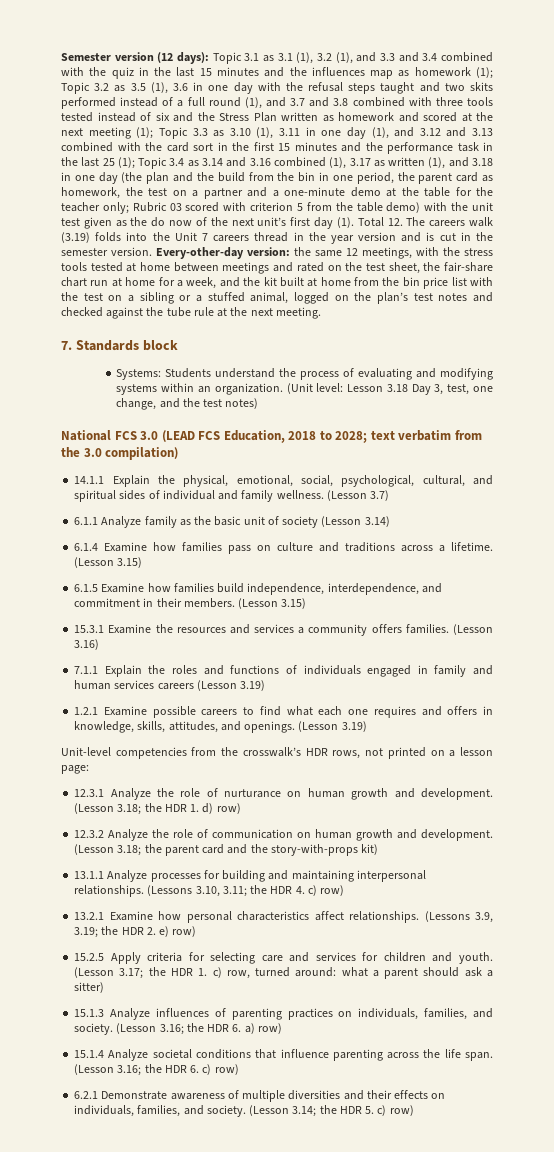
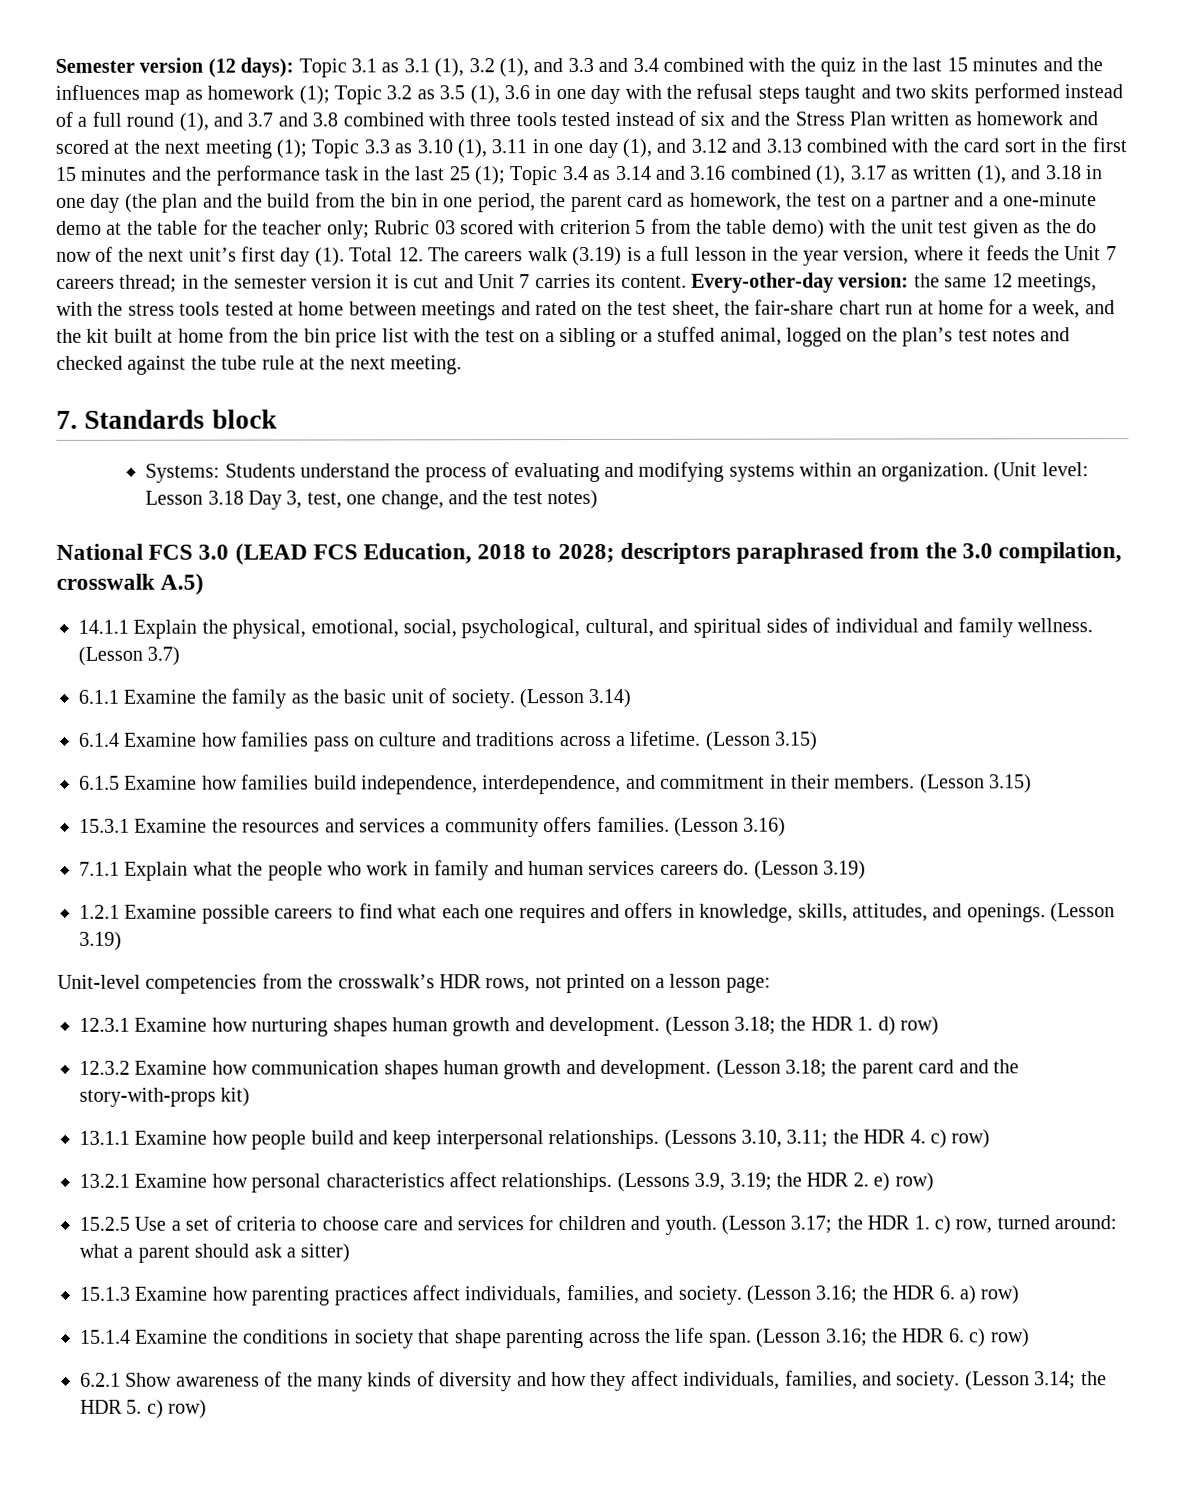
- Total 12. The careers walk (3.19) folds into the Unit 7 careers thread in the year version and is cut in the semester version.
+ Total 12. The careers walk (3.19) is a full lesson in the year version, where it feeds the Unit 7 careers thread; in the semester version it is cut and Unit 7 carries its content.
- National FCS 3.0 (LEAD FCS Education, 2018 to 2028; text verbatim from the 3.0 compilation)
+ National FCS 3.0 (LEAD FCS Education, 2018 to 2028; descriptors paraphrased from the 3.0 compilation, crosswalk A.5)
- 6.1.1 Analyze family as the basic unit of society (Lesson 3.14)
+ 6.1.1 Examine the family as the basic unit of society. (Lesson 3.14)
- 7.1.1 Explain the roles and functions of individuals engaged in family and human services careers (Lesson 3.19)
+ 7.1.1 Explain what the people who work in family and human services careers do. (Lesson 3.19)
- 12.3.1 Analyze the role of nurturance on human growth and development.
+ 12.3.1 Examine how nurturing shapes human growth and development.
- 12.3.2 Analyze the role of communication on human growth and development.
+ 12.3.2 Examine how communication shapes human growth and development.
- 13.1.1 Analyze processes for building and maintaining interpersonal relationships.
+ 13.1.1 Examine how people build and keep interpersonal relationships.
- 15.2.5 Apply criteria for selecting care and services for children and youth.
+ 15.2.5 Use a set of criteria to choose care and services for children and youth.
- 15.1.3 Analyze influences of parenting practices on individuals, families, and society.
+ 15.1.3 Examine how parenting practices affect individuals, families, and society.
- 15.1.4 Analyze societal conditions that influence parenting across the life span.
+ 15.1.4 Examine the conditions in society that shape parenting across the life span.
- 6.2.1 Demonstrate awareness of multiple diversities and their effects on individuals, families, and society.
+ 6.2.1 Show awareness of the many kinds of diversity and how they affect individuals, families, and society.

